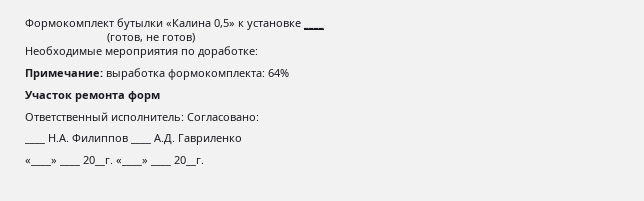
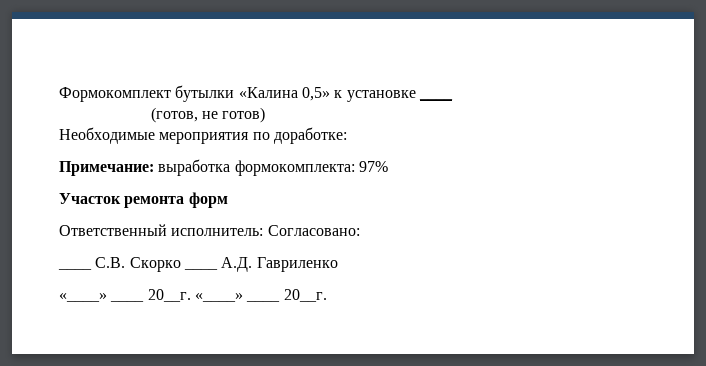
- Примечание: выработка формокомплекта: 64%
+ Примечание: выработка формокомплекта: 97%
- ____ Н.А. Филиппов ____ А.Д. Гавриленко
+ ____ С.В. Скорко ____ А.Д. Гавриленко

